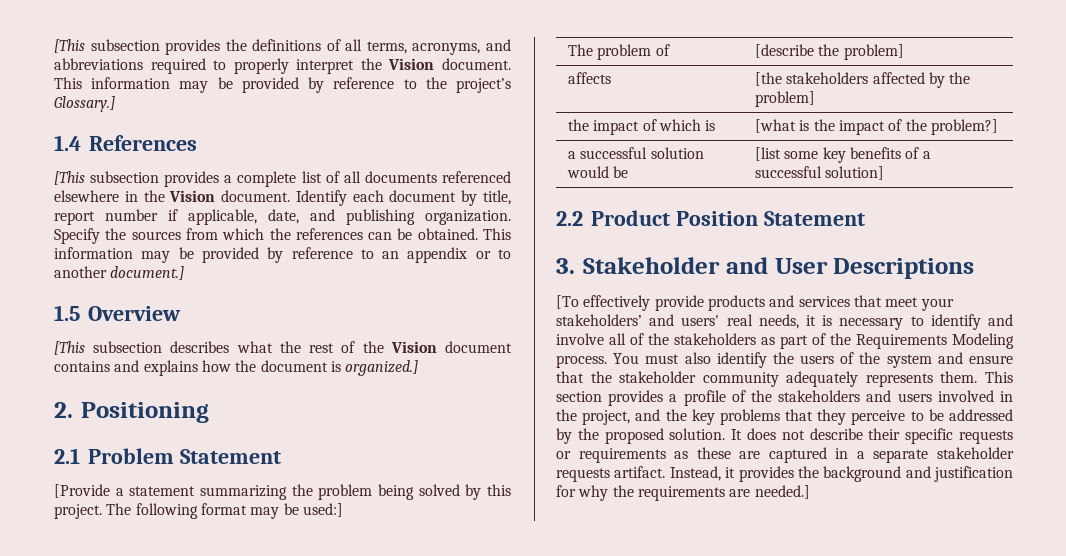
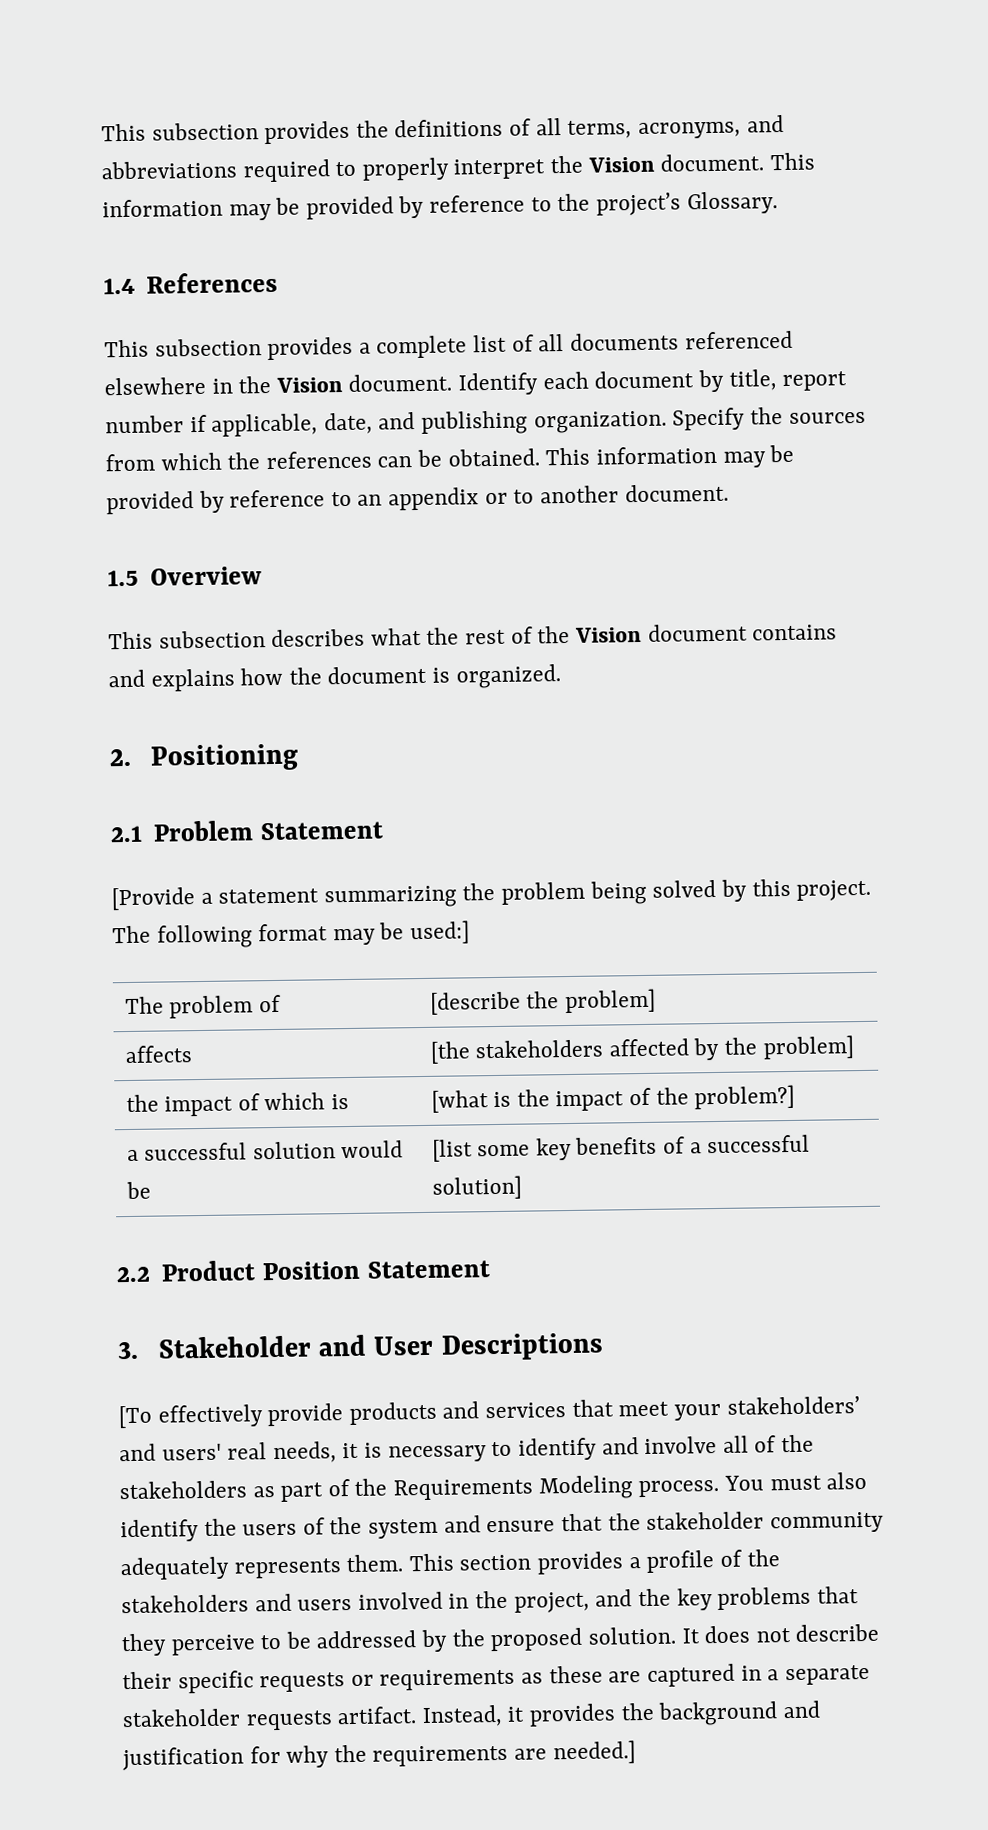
- [This subsection provides the definitions of all terms, acronyms, and abbreviations required to properly interpret the Vision document.
+ This subsection provides the definitions of all terms, acronyms, and abbreviations required to properly interpret the Vision document.
- This information may be provided by reference to the project’s Glossary.]
+ This information may be provided by reference to the project’s Glossary.
- [This subsection provides a complete list of all documents referenced elsewhere in the Vision document.
+ This subsection provides a complete list of all documents referenced elsewhere in the Vision document.
- This information may be provided by reference to an appendix or to another document.]
+ This information may be provided by reference to an appendix or to another document.
- [This subsection describes what the rest of the Vision document contains and explains how the document is organized.]
+ This subsection describes what the rest of the Vision document contains and explains how the document is organized.

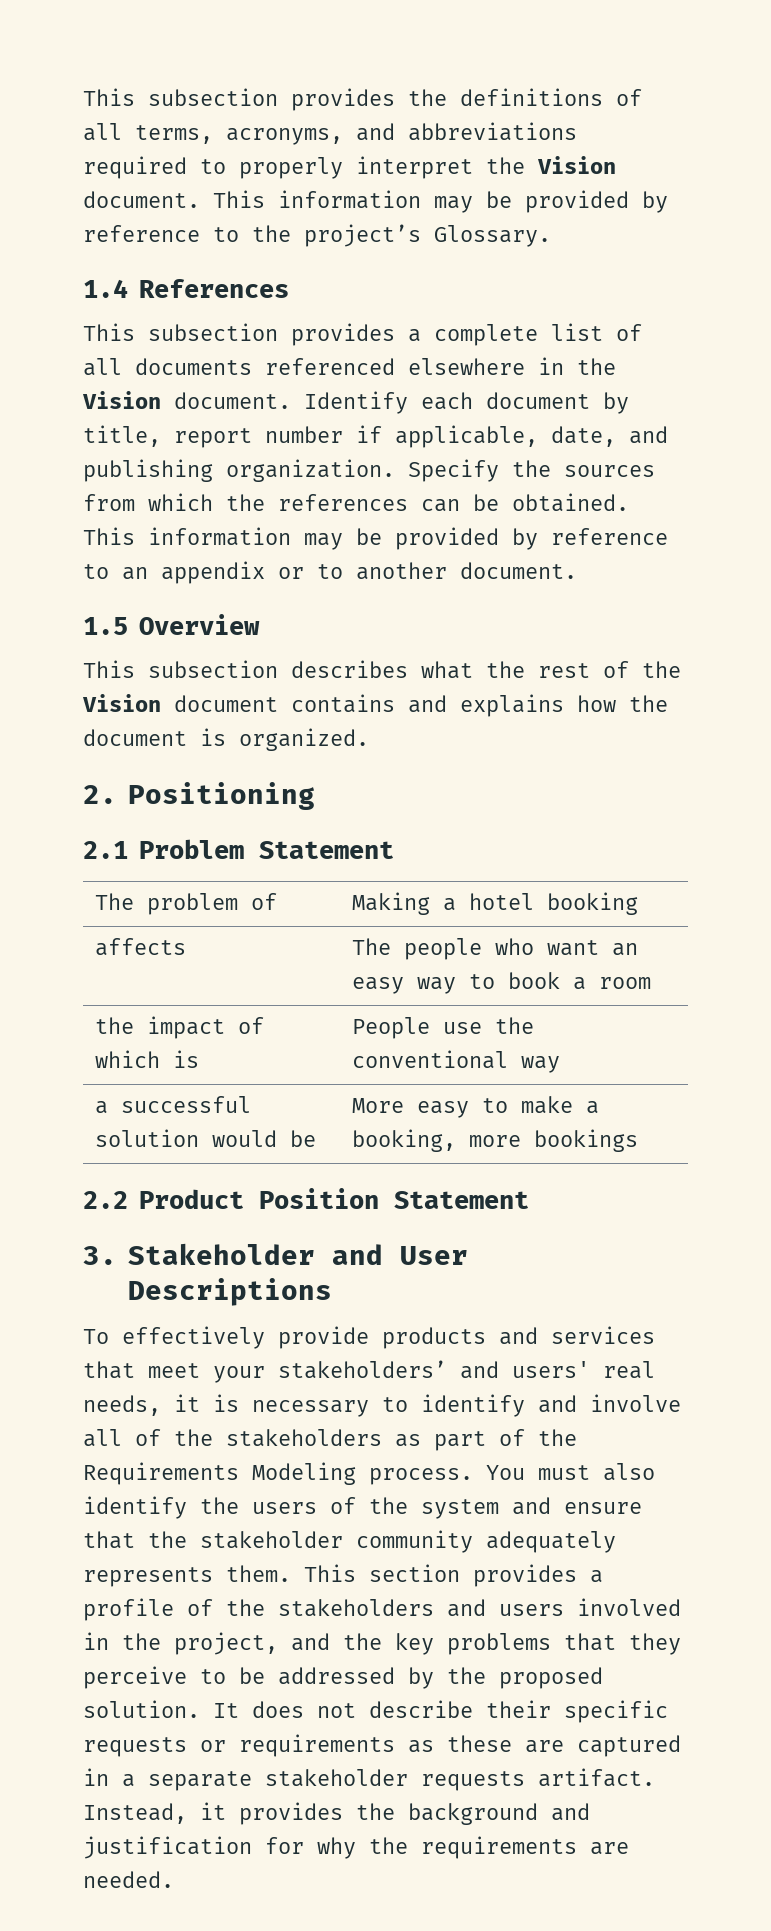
- [Provide a statement summarizing the problem being solved by this project. The following format may be used:]
- The problem of | [describe the problem]
- affects | [the stakeholders affected by the problem]
+ The problem of | Making a hotel booking
+ affects | The people who want an easy way to book a room
- the impact of which is | [what is the impact of the problem?]
+ the impact of which is | People use the conventional way
- a successful solution would be | [list some key benefits of a successful solution]
+ a successful solution would be | More easy to make a booking, more bookings
- [To effectively provide products and services that meet your stakeholders’ and users' real needs, it is necessary to identify and involve all of the stakeholders as part of the Requirements Modeling process.
+ To effectively provide products and services that meet your stakeholders’ and users' real needs, it is necessary to identify and involve all of the stakeholders as part of the Requirements Modeling process.
- Instead, it provides the background and justification for why the requirements are needed.]
+ Instead, it provides the background and justification for why the requirements are needed.

